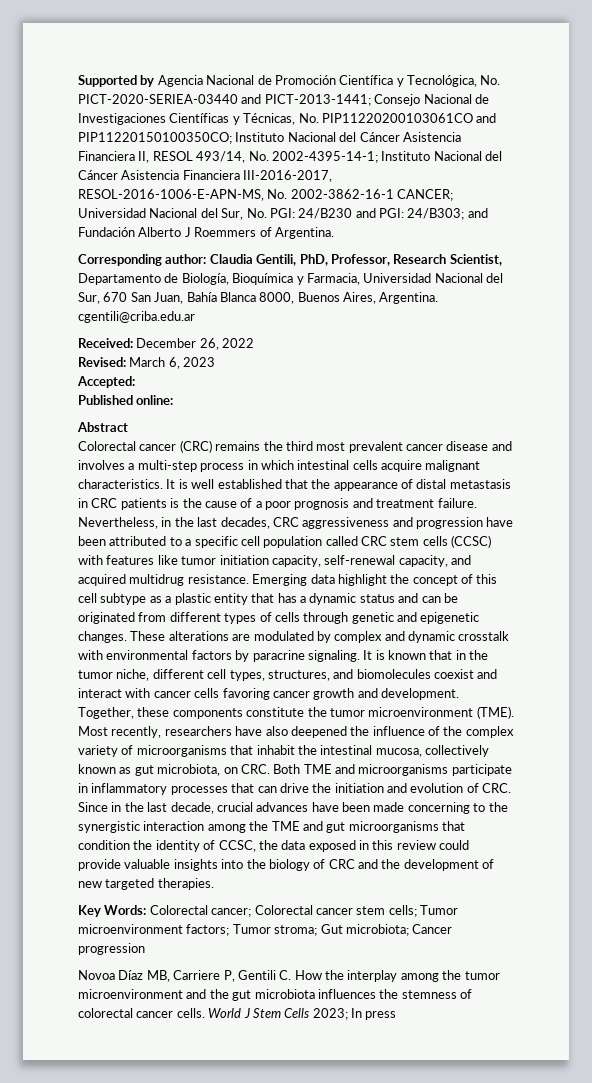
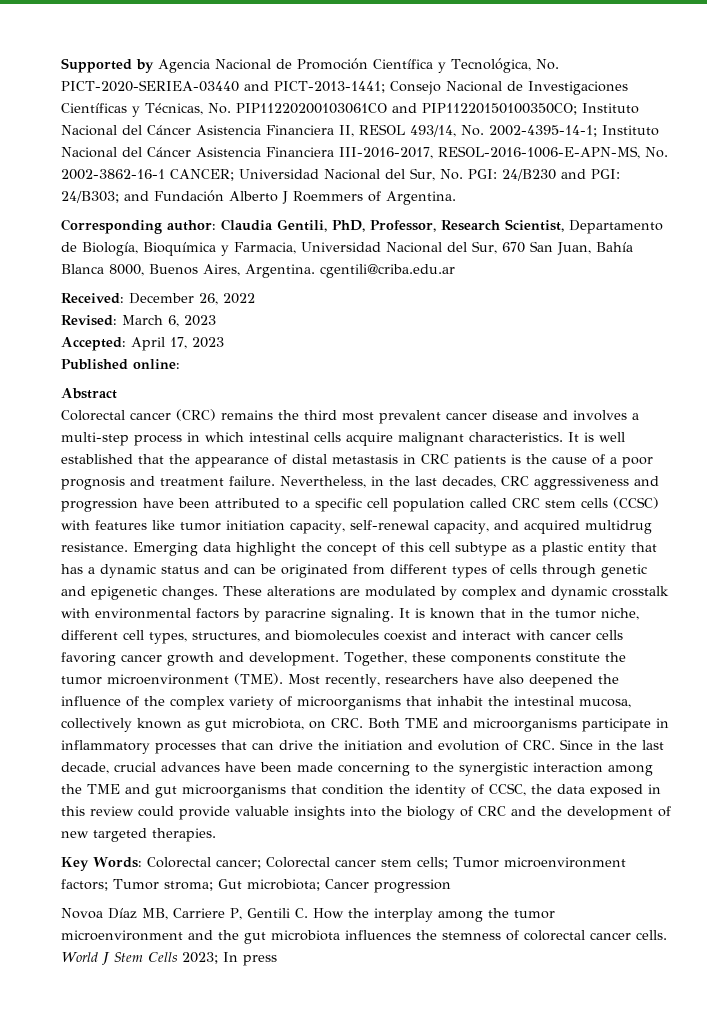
- Accepted:
+ Accepted: April 17, 2023

